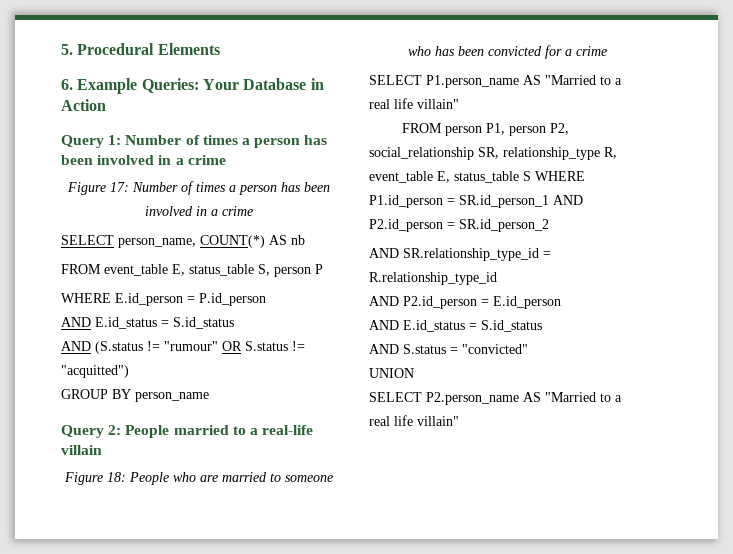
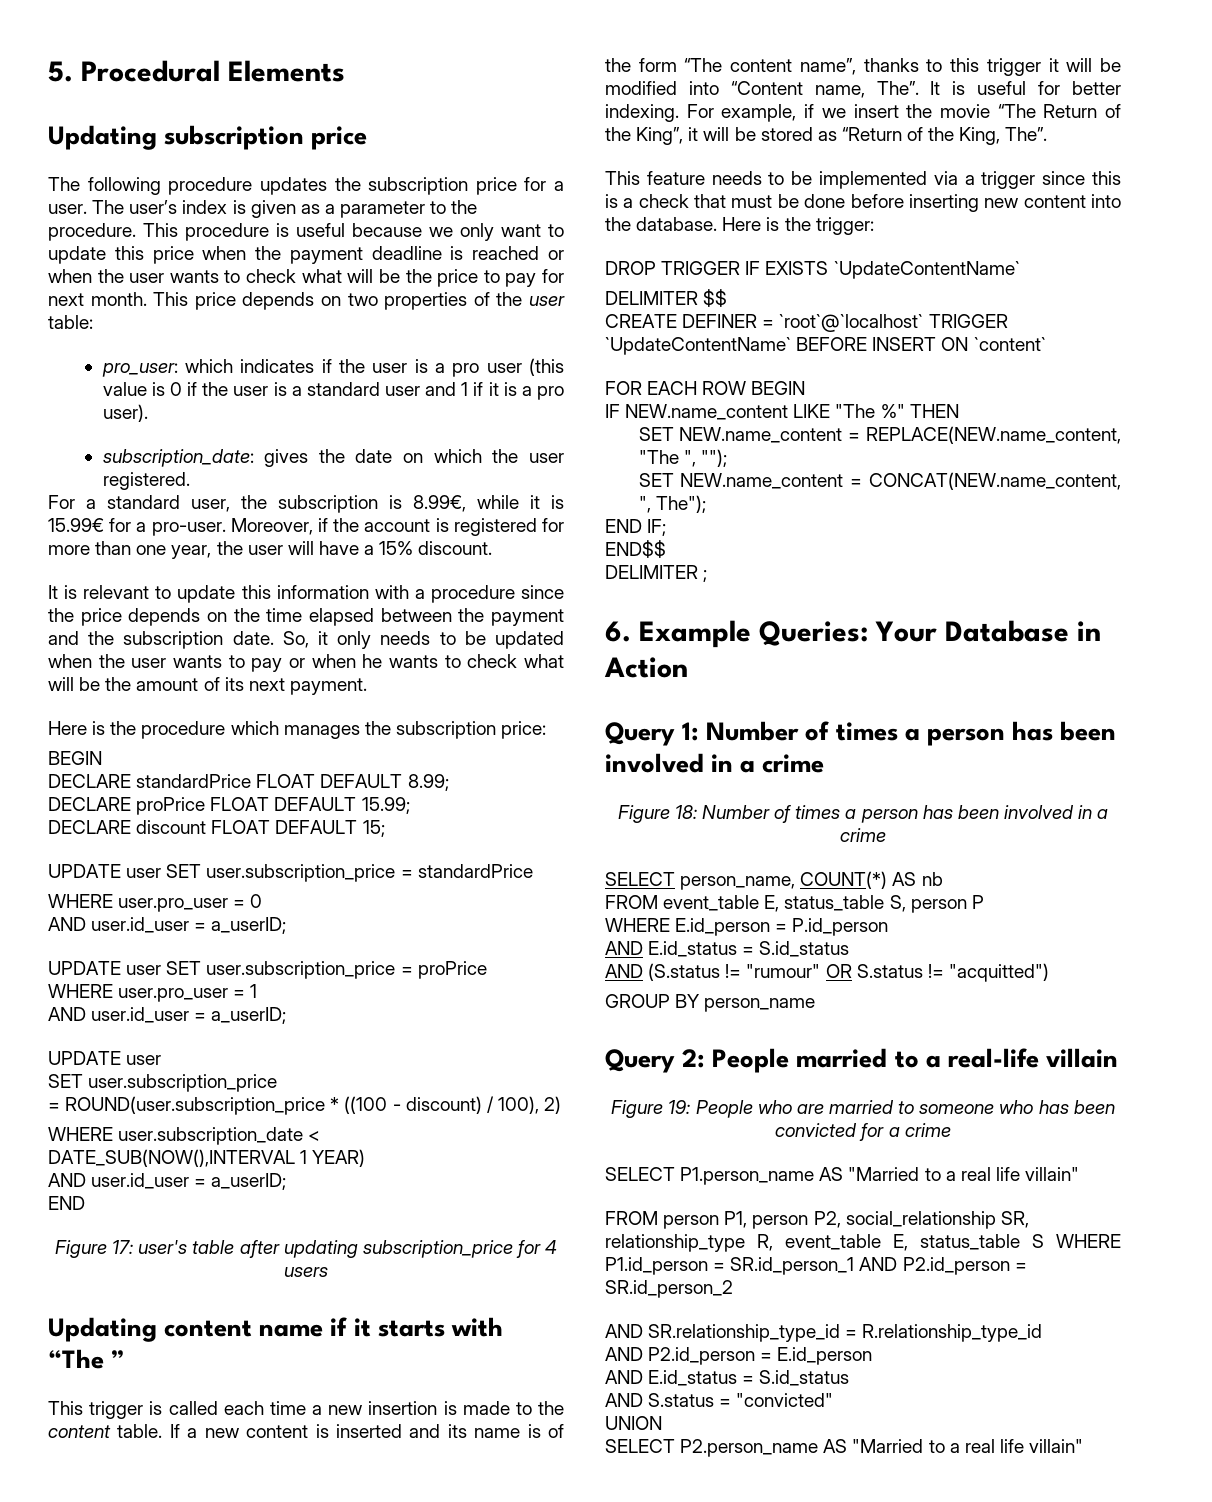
+ Updating subscription price
+ The following procedure updates the subscription price for a user. The user’s index is given as a parameter to the procedure. This procedure is useful because we only want to update this price when the payment deadline is reached or when the user wants to check what will be the price to pay for next month. This price depends on two properties of the user table:
+ pro_user: which indicates if the user is a pro user (this value is 0 if the user is a standard user and 1 if it is a pro user).
+ subscription_date: gives the date on which the user registered.
+ For a standard user, the subscription is 8.99€, while it is 15.99€ for a pro-user. Moreover, if the account is registered for more than one year, the user will have a 15% discount.
+ It is relevant to update this information with a procedure since the price depends on the time elapsed between the payment and the subscription date. So, it only needs to be updated when the user wants to pay or when he wants to check what will be the amount of its next payment.
+ Here is the procedure which manages the subscription price:
+ BEGIN
+ DECLARE standardPrice FLOAT DEFAULT 8.99;
+ DECLARE proPrice FLOAT DEFAULT 15.99;
+ DECLARE discount FLOAT DEFAULT 15;
+ UPDATE user SET user.subscription_price = standardPrice
+ WHERE user.pro_user = 0
+ AND user.id_user = a_userID;
+ UPDATE user SET user.subscription_price = proPrice
+ WHERE user.pro_user = 1
+ AND user.id_user = a_userID;
+ UPDATE user
+ SET user.subscription_price
+ = ROUND(user.subscription_price * ((100 - discount) / 100), 2)
+ WHERE user.subscription_date < DATE_SUB(NOW(),INTERVAL 1 YEAR)
+ AND user.id_user = a_userID;
+ END
+ Figure 17: user's table after updating subscription_price for 4 users
+ Updating content name if it starts with “The ”
+ This trigger is called each time a new insertion is made to the content table. If a new content is inserted and its name is of the form “The content name”, thanks to this trigger it will be modified into “Content name, The”. It is useful for better indexing. For example, if we insert the movie “The Return of the King”, it will be stored as “Return of the King, The”.
+ This feature needs to be implemented via a trigger since this is a check that must be done before inserting new content into the database. Here is the trigger:
+ DROP TRIGGER IF EXISTS `UpdateContentName`
+ DELIMITER $$
+ CREATE DEFINER = `root`@`localhost` TRIGGER `UpdateContentName` BEFORE INSERT ON `content`
+ FOR EACH ROW BEGIN
+ IF NEW.name_content LIKE "The %" THEN
+ SET NEW.name_content = REPLACE(NEW.name_content, "The ", "");
+ SET NEW.name_content = CONCAT(NEW.name_content, ", The");
+ END IF;
+ END$$
+ DELIMITER ;
- Figure 17: Number of times a person has been involved in a crime
+ Figure 18: Number of times a person has been involved in a crime
- Figure 18: People who are married to someone who has been convicted for a crime
+ Figure 19: People who are married to someone who has been convicted for a crime

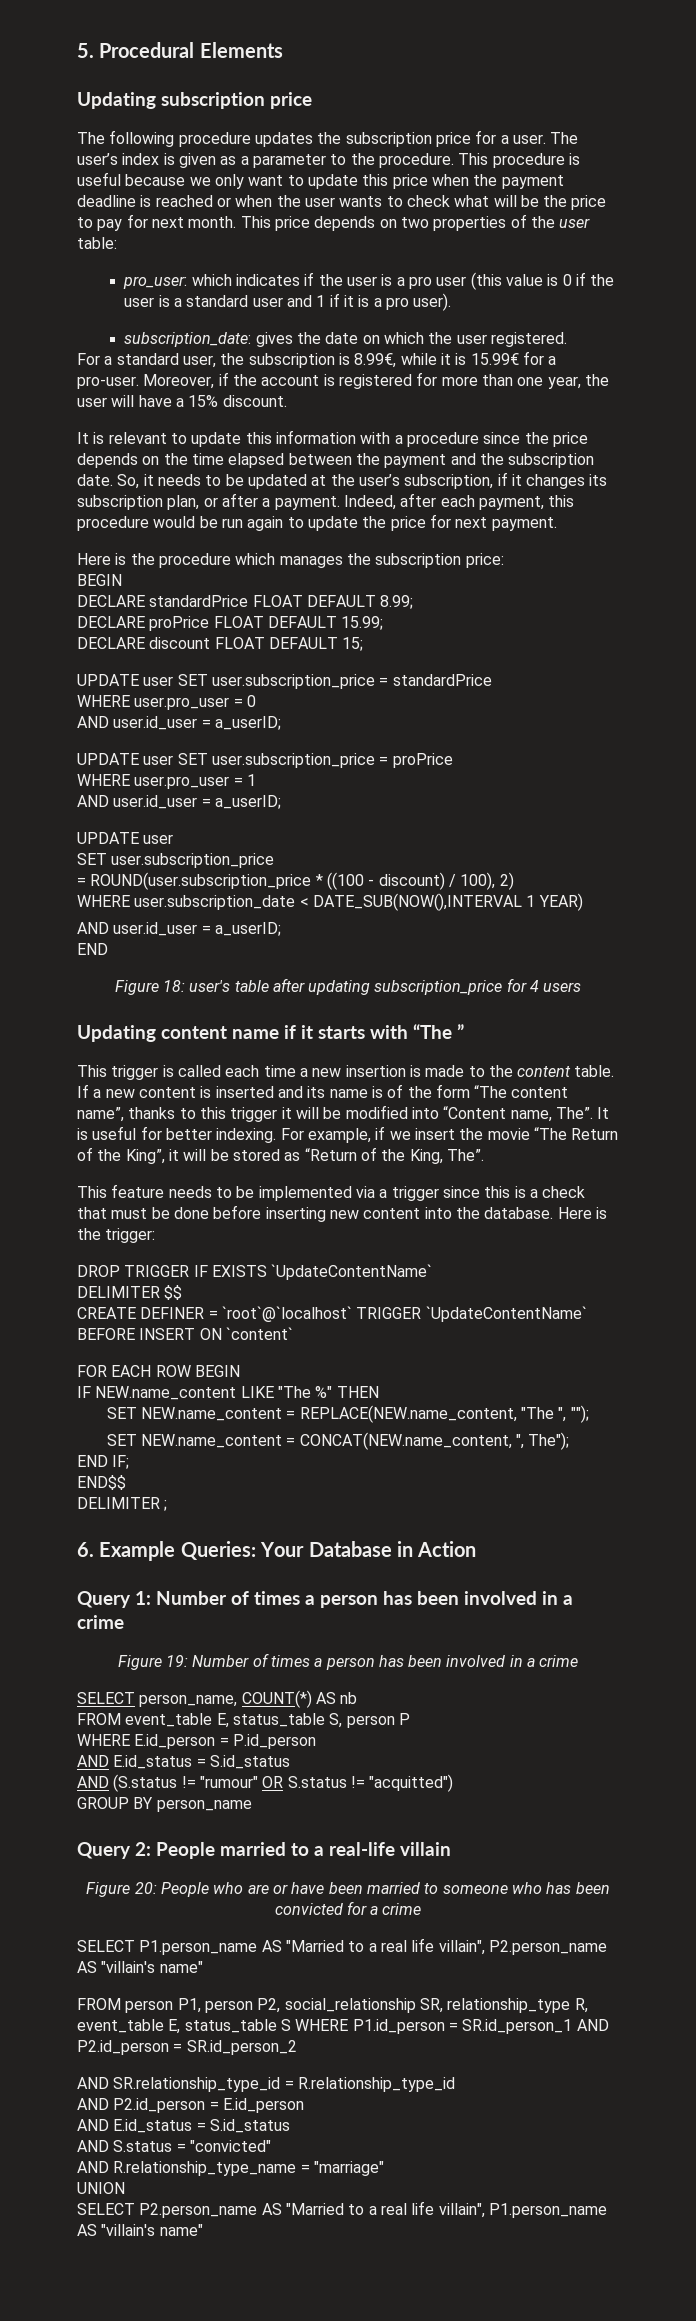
- So, it only needs to be updated when the user wants to pay or when he wants to check what will be the amount of its next payment.
+ So, it needs to be updated at the user’s subscription, if it changes its subscription plan, or after a payment. Indeed, after each payment, this procedure would be run again to update the price for next payment.
- Figure 17: user's table after updating subscription_price for 4 users
+ Figure 18: user's table after updating subscription_price for 4 users
- Figure 18: Number of times a person has been involved in a crime
+ Figure 19: Number of times a person has been involved in a crime
- Figure 19: People who are married to someone who has been convicted for a crime
+ Figure 20: People who are or have been married to someone who has been convicted for a crime
- SELECT P1.person_name AS "Married to a real life villain"
+ SELECT P1.person_name AS "Married to a real life villain", P2.person_name AS "villain's name"
+ AND R.relationship_type_name = "marriage"
- SELECT P2.person_name AS "Married to a real life villain"
+ SELECT P2.person_name AS "Married to a real life villain", P1.person_name AS "villain's name"

